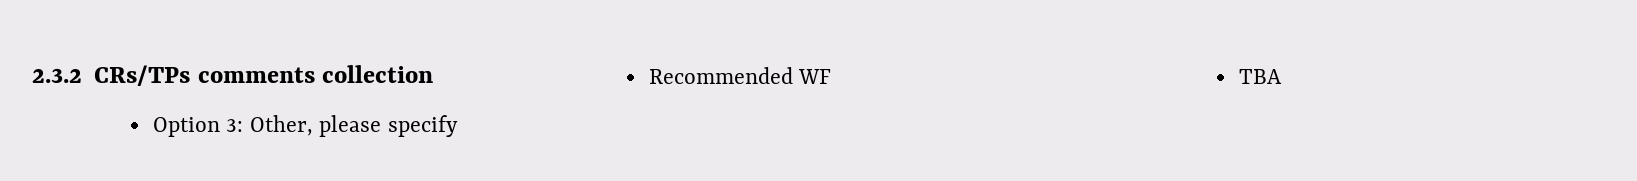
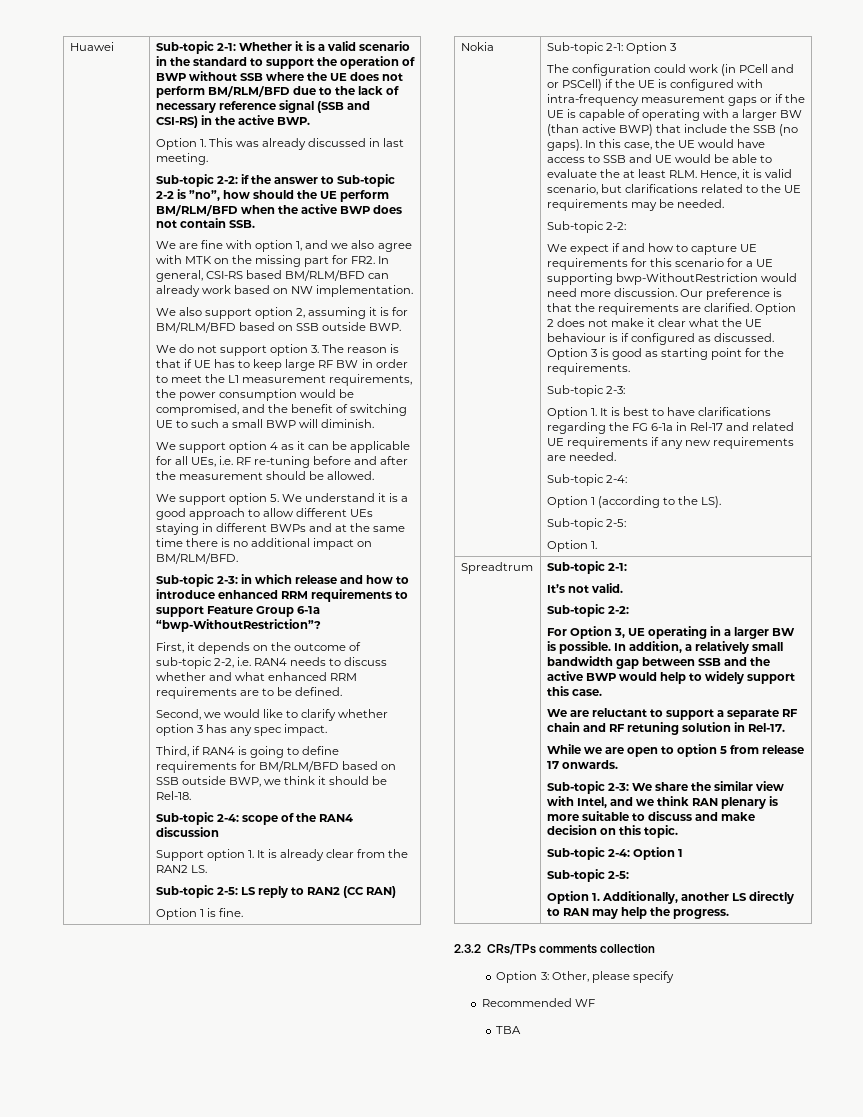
+ Huawei | Sub-topic 2-1: Whether it is a valid scenario in the standard to support the operation of BWP without SSB where the UE does not perform BM/RLM/BFD due to the lack of necessary reference signal (SSB and CSI-RS) in the active BWP.
+ Option 1. This was already discussed in last meeting.
+ Sub-topic 2-2: if the answer to Sub-topic 2-2 is ”no”, how should the UE perform BM/RLM/BFD when the active BWP does not contain SSB.
+ We are fine with option 1, and we also agree with MTK on the missing part for FR2. In general, CSI-RS based BM/RLM/BFD can already work based on NW implementation.
+ We also support option 2, assuming it is for BM/RLM/BFD based on SSB outside BWP.
+ We do not support option 3. The reason is that if UE has to keep large RF BW in order to meet the L1 measurement requirements, the power consumption would be compromised, and the benefit of switching UE to such a small BWP will diminish.
+ We support option 4 as it can be applicable for all UEs, i.e. RF re-tuning before and after the measurement should be allowed.
+ We support option 5. We understand it is a good approach to allow different UEs staying in different BWPs and at the same time there is no additional impact on BM/RLM/BFD.
+ Sub-topic 2-3: in which release and how to introduce enhanced RRM requirements to support Feature Group 6-1a “bwp-WithoutRestriction”?
+ First, it depends on the outcome of sub-topic 2-2, i.e. RAN4 needs to discuss whether and what enhanced RRM requirements are to be defined.
+ Second, we would like to clarify whether option 3 has any spec impact.
+ Third, if RAN4 is going to define requirements for BM/RLM/BFD based on SSB outside BWP, we think it should be Rel-18.
+ Sub-topic 2-4: scope of the RAN4 discussion
+ Support option 1. It is already clear from the RAN2 LS.
+ Sub-topic 2-5: LS reply to RAN2 (CC RAN)
+ Option 1 is fine.
+ Nokia | Sub-topic 2-1: Option 3
+ The configuration could work (in PCell and or PSCell) if the UE is configured with intra-frequency measurement gaps or if the UE is capable of operating with a larger BW (than active BWP) that include the SSB (no gaps). In this case, the UE would have access to SSB and UE would be able to evaluate the at least RLM. Hence, it is valid scenario, but clarifications related to the UE requirements may be needed.
+ Sub-topic 2-2:
+ We expect if and how to capture UE requirements for this scenario for a UE supporting bwp-WithoutRestriction would need more discussion. Our preference is that the requirements are clarified. Option 2 does not make it clear what the UE behaviour is if configured as discussed. Option 3 is good as starting point for the requirements.
+ Sub-topic 2-3:
+ Option 1. It is best to have clarifications regarding the FG 6-1a in Rel-17 and related UE requirements if any new requirements are needed.
+ Sub-topic 2-4:
+ Option 1 (according to the LS).
+ Sub-topic 2-5:
+ Option 1.
+ Spreadtrum | Sub-topic 2-1:
+ It’s not valid.
+ Sub-topic 2-2:
+ For Option 3, UE operating in a larger BW is possible. In addition, a relatively small bandwidth gap between SSB and the active BWP would help to widely support this case.
+ We are reluctant to support a separate RF chain and RF retuning solution in Rel-17.
+ While we are open to option 5 from release 17 onwards.
+ Sub-topic 2-3: We share the similar view with Intel, and we think RAN plenary is more suitable to discuss and make decision on this topic.
+ Sub-topic 2-4: Option 1
+ Sub-topic 2-5:
+ Option 1. Additionally, another LS directly to RAN may help the progress.

